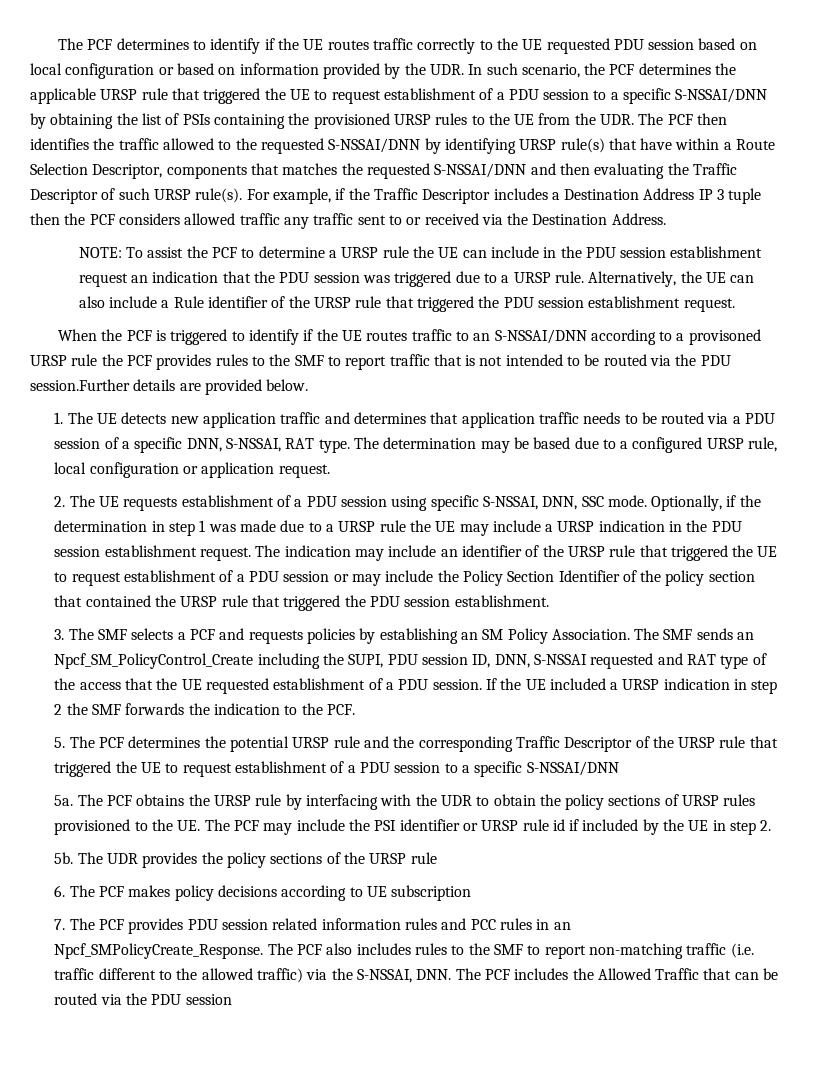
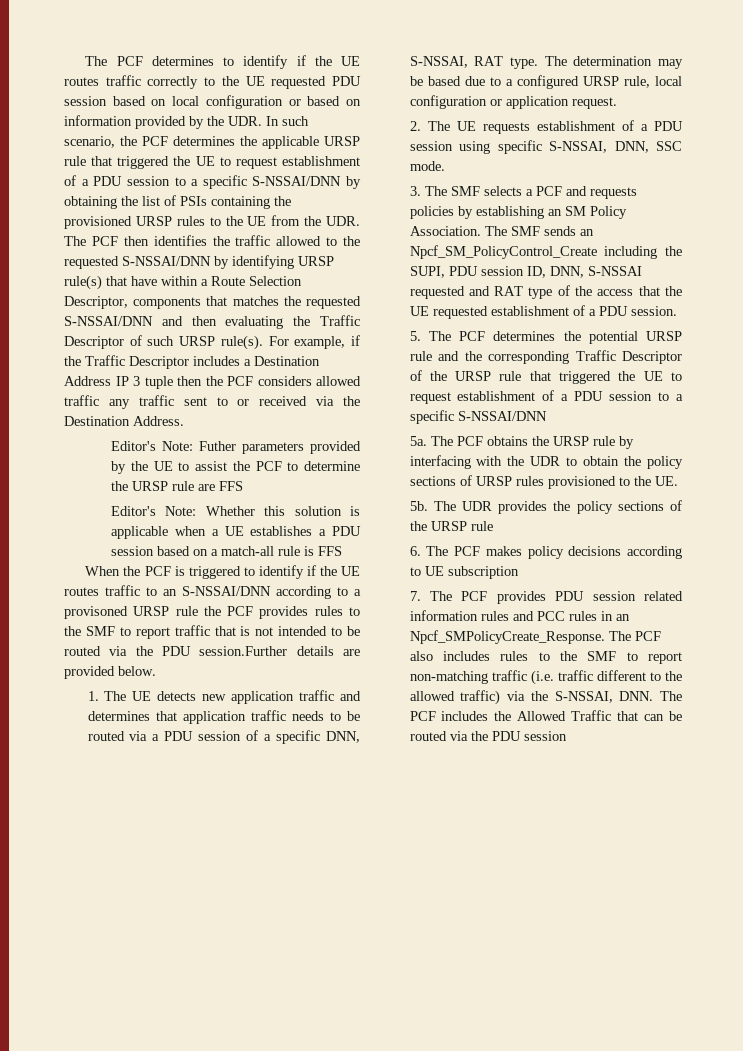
- NOTE: To assist the PCF to determine a URSP rule the UE can include in the PDU session establishment request an indication that the PDU session was triggered due to a URSP rule. Alternatively, the UE can also include a Rule identifier of the URSP rule that triggered the PDU session establishment request.
+ Editor's Note: Futher parameters provided by the UE to assist the PCF to determine the URSP rule are FFS
+ Editor's Note: Whether this solution is applicable when a UE establishes a PDU session based on a match-all rule is FFS
- Optionally, if the determination in step 1 was made due to a URSP rule the UE may include a URSP indication in the PDU session establishment request. The indication may include an identifier of the URSP rule that triggered the UE to request establishment of a PDU session or may include the Policy Section Identifier of the policy section that contained the URSP rule that triggered the PDU session establishment.
- If the UE included a URSP indication in step 2 the SMF forwards the indication to the PCF.
- The PCF obtains the URSP rule by interfacing with the UDR to obtain the policy sections of URSP rules provisioned to the UE. The PCF may include the PSI identifier or URSP rule id if included by the UE in step 2.
+ The PCF obtains the URSP rule by interfacing with the UDR to obtain the policy sections of URSP rules provisioned to the UE.

